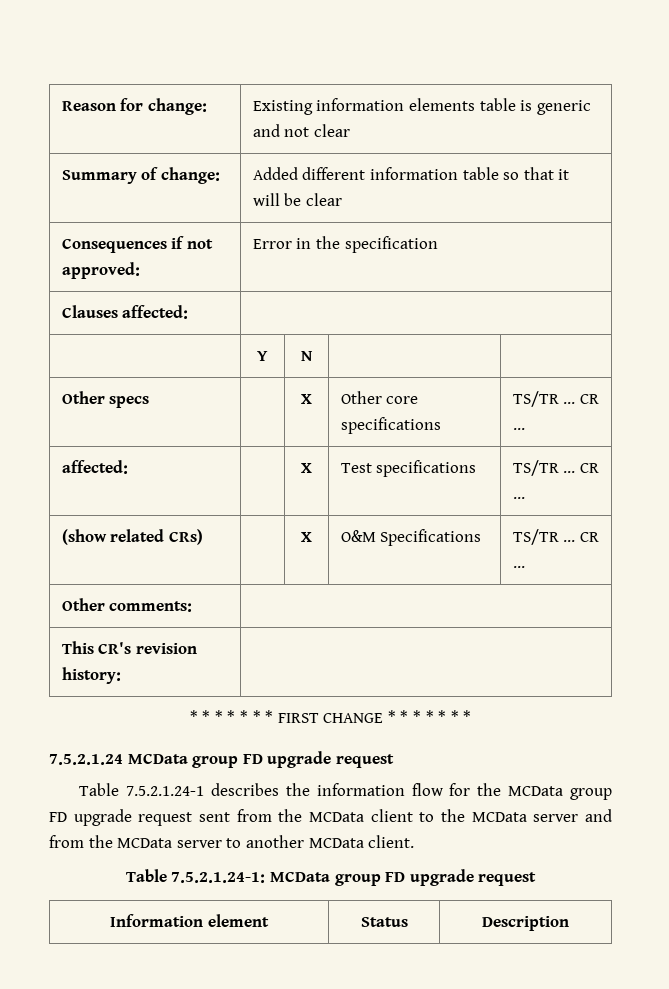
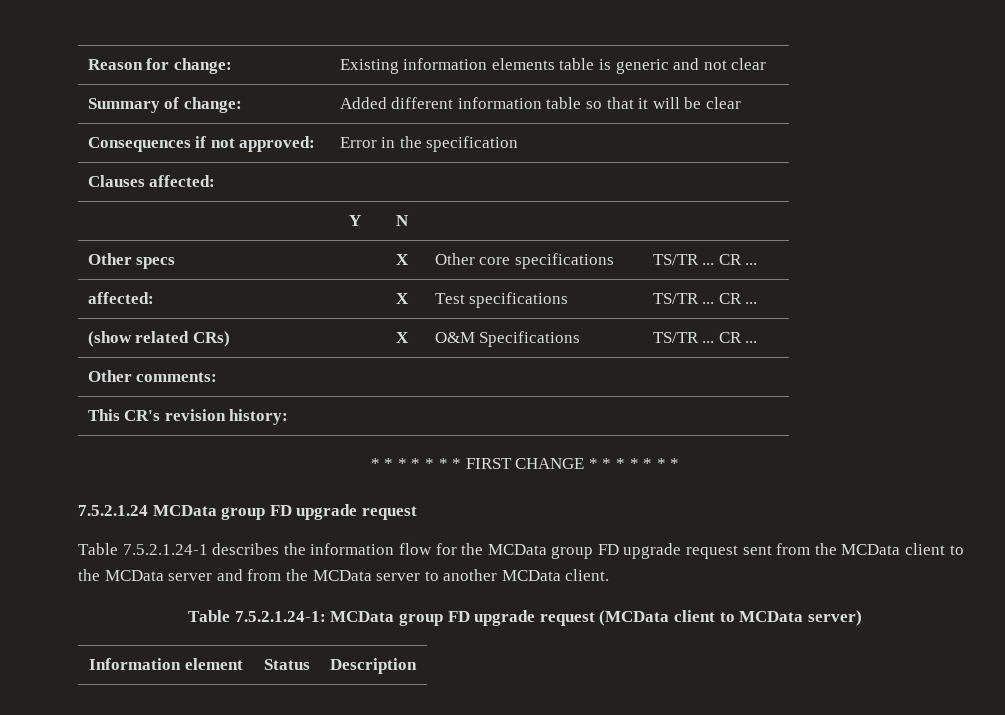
- Table 7.5.2.1.24-1: MCData group FD upgrade request
+ Table 7.5.2.1.24-1: MCData group FD upgrade request (MCData client to MCData server)

